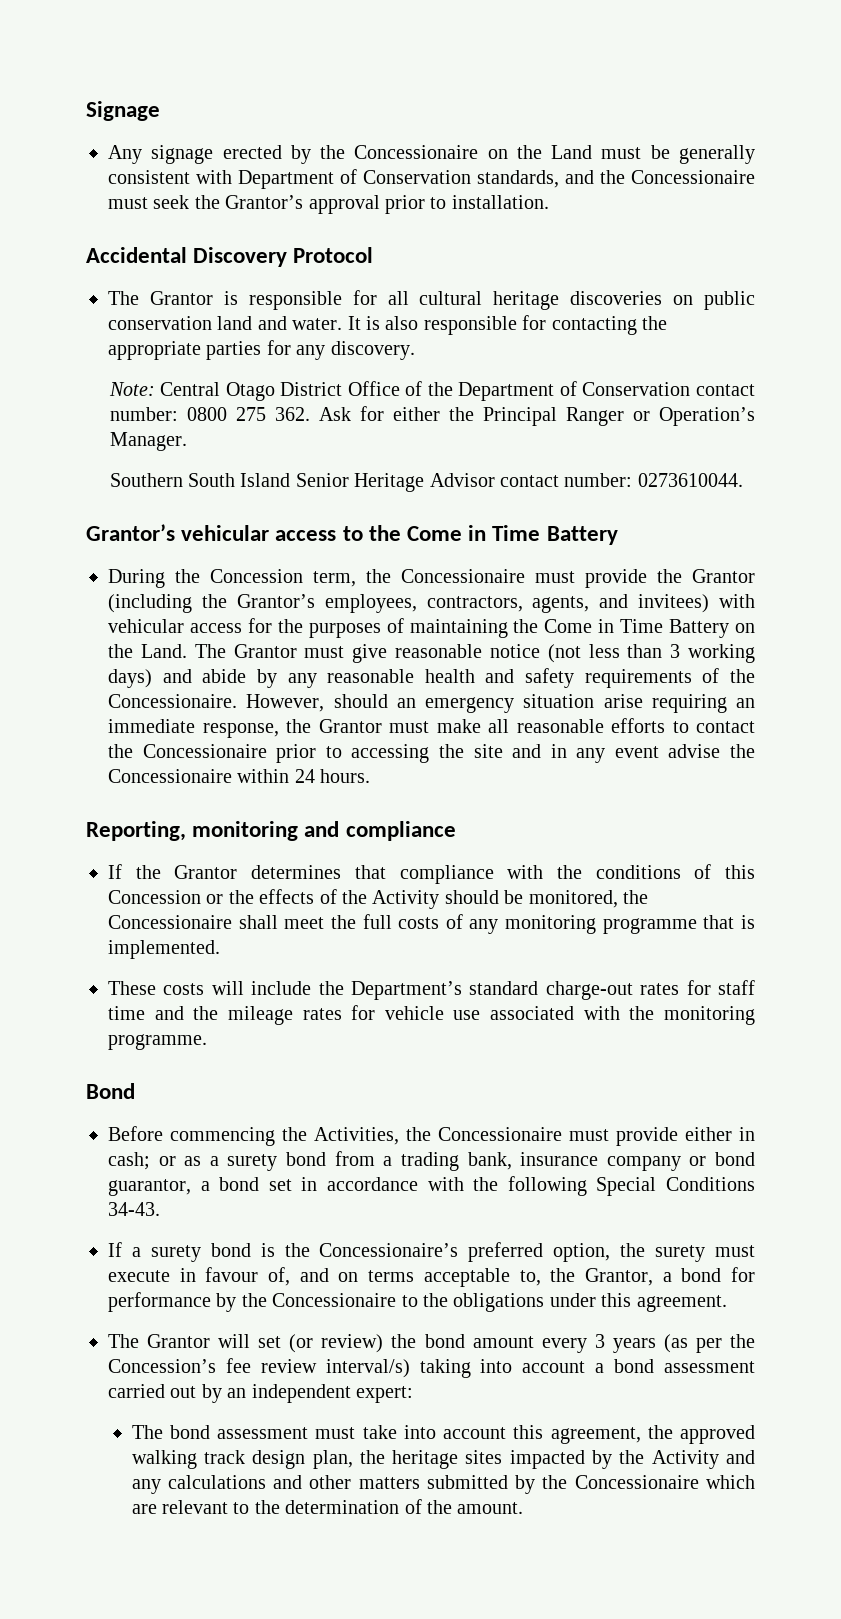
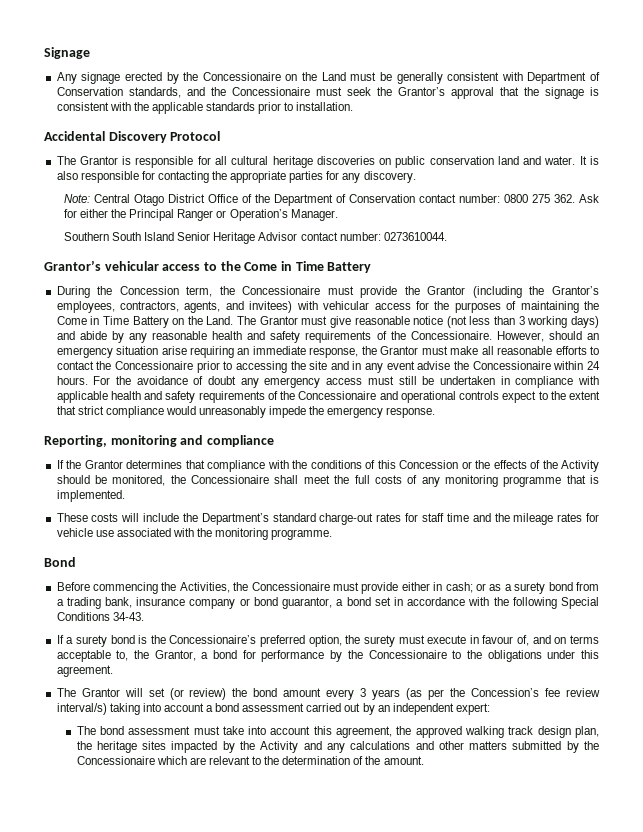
- Any signage erected by the Concessionaire on the Land must be generally consistent with Department of Conservation standards, and the Concessionaire must seek the Grantor’s approval prior to installation.
+ Any signage erected by the Concessionaire on the Land must be generally consistent with Department of Conservation standards, and the Concessionaire must seek the Grantor’s approval that the signage is consistent with the applicable standards prior to installation.
+ For the avoidance of doubt any emergency access must still be undertaken in compliance with applicable health and safety requirements of the Concessionaire and operational controls expect to the extent that strict compliance would unreasonably impede the emergency response.

